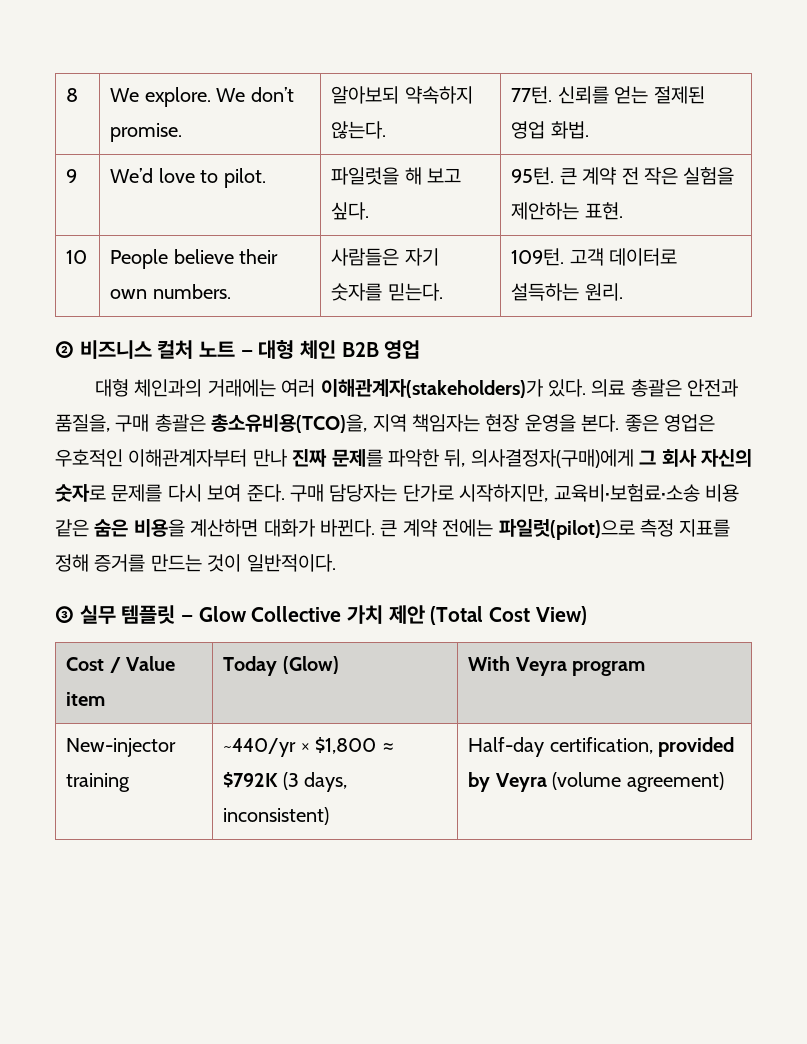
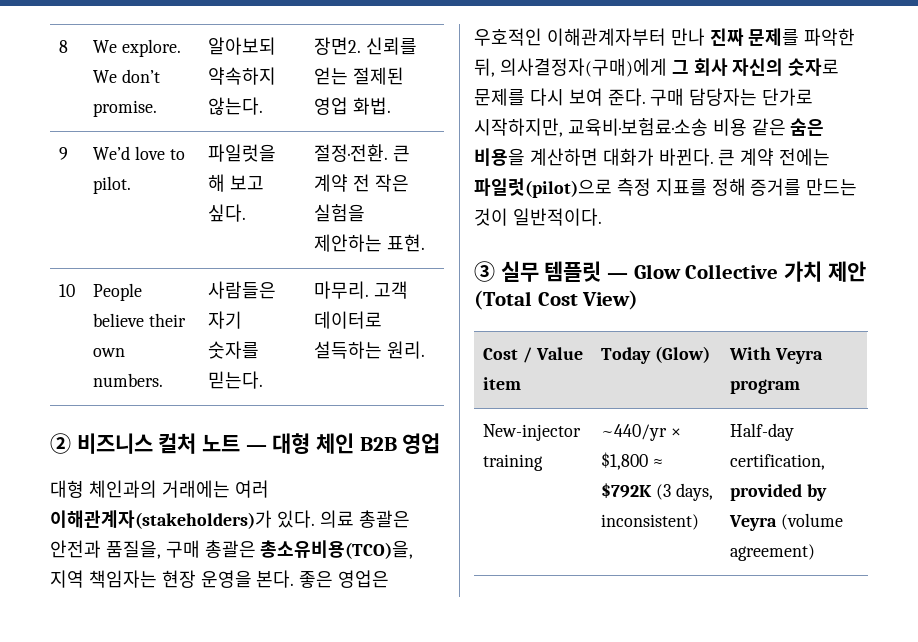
- 8 | We explore. We don’t promise. | 알아보되 약속하지 않는다. | 77턴. 신뢰를 얻는 절제된 영업 화법.
+ 8 | We explore. We don’t promise. | 알아보되 약속하지 않는다. | 장면2. 신뢰를 얻는 절제된 영업 화법.
- 9 | We’d love to pilot. | 파일럿을 해 보고 싶다. | 95턴. 큰 계약 전 작은 실험을 제안하는 표현.
+ 9 | We’d love to pilot. | 파일럿을 해 보고 싶다. | 절정·전환. 큰 계약 전 작은 실험을 제안하는 표현.
- 10 | People believe their own numbers. | 사람들은 자기 숫자를 믿는다. | 109턴. 고객 데이터로 설득하는 원리.
+ 10 | People believe their own numbers. | 사람들은 자기 숫자를 믿는다. | 마무리. 고객 데이터로 설득하는 원리.

